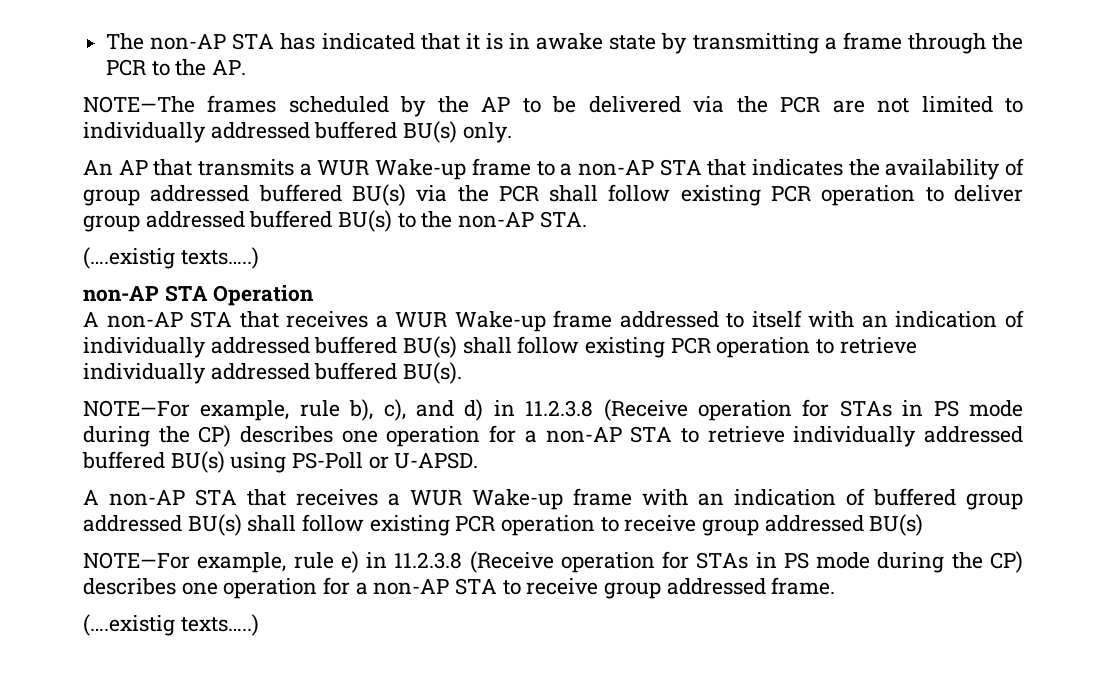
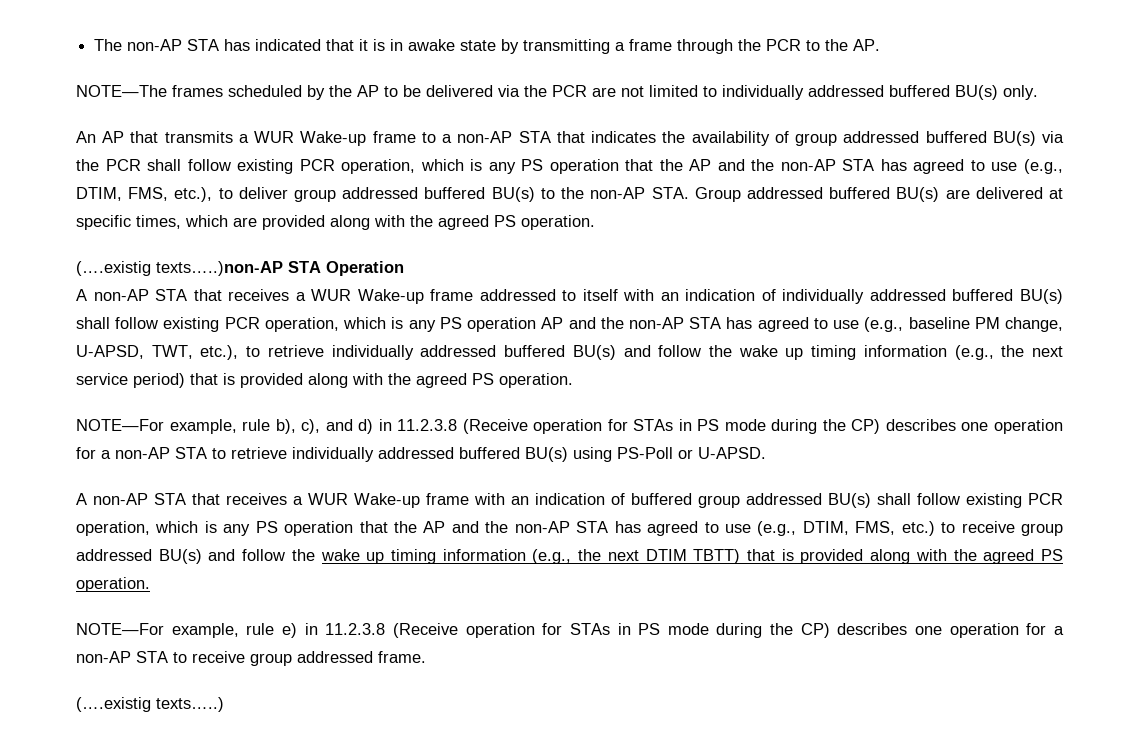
- An AP that transmits a WUR Wake-up frame to a non-AP STA that indicates the availability of group addressed buffered BU(s) via the PCR shall follow existing PCR operation to deliver group addressed buffered BU(s) to the non-AP STA.
- (….existig texts…..)
- non-AP STA Operation
+ An AP that transmits a WUR Wake-up frame to a non-AP STA that indicates the availability of group addressed buffered BU(s) via the PCR shall follow existing PCR operation, which is any PS operation that the AP and the non-AP STA has agreed to use (e.g., DTIM, FMS, etc.), to deliver group addressed buffered BU(s) to the non-AP STA. Group addressed buffered BU(s) are delivered at specific times, which are provided along with the agreed PS operation.
+ (….existig texts…..)non-AP STA Operation
- A non-AP STA that receives a WUR Wake-up frame addressed to itself with an indication of individually addressed buffered BU(s) shall follow existing PCR operation to retrieve individually addressed buffered BU(s).
+ A non-AP STA that receives a WUR Wake-up frame addressed to itself with an indication of individually addressed buffered BU(s) shall follow existing PCR operation, which is any PS operation AP and the non-AP STA has agreed to use (e.g., baseline PM change, U-APSD, TWT, etc.), to retrieve individually addressed buffered BU(s) and follow the wake up timing information (e.g., the next service period) that is provided along with the agreed PS operation.
- A non-AP STA that receives a WUR Wake-up frame with an indication of buffered group addressed BU(s) shall follow existing PCR operation to receive group addressed BU(s)
+ A non-AP STA that receives a WUR Wake-up frame with an indication of buffered group addressed BU(s) shall follow existing PCR operation, which is any PS operation that the AP and the non-AP STA has agreed to use (e.g., DTIM, FMS, etc.) to receive group addressed BU(s) and follow the wake up timing information (e.g., the next DTIM TBTT) that is provided along with the agreed PS operation.

